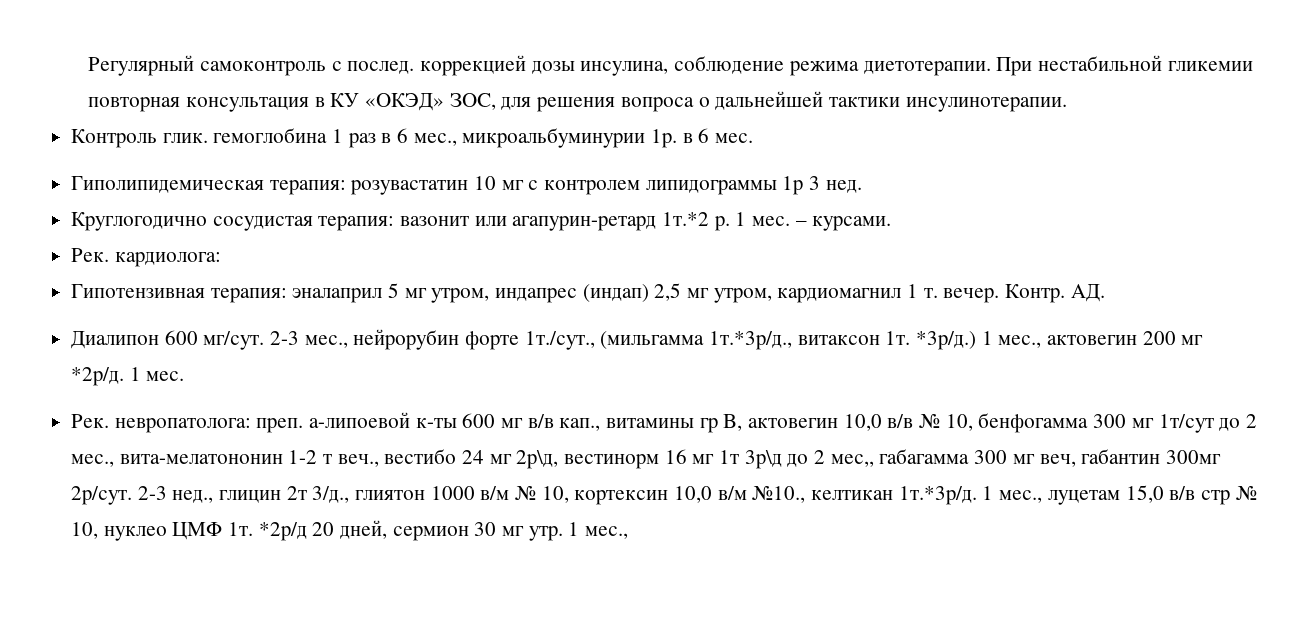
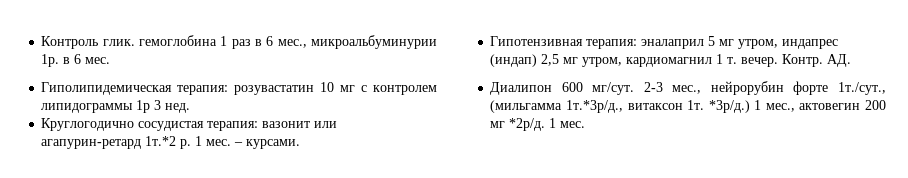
- Регулярный самоконтроль с послед. коррекцией дозы инсулина, соблюдение режима диетотерапии. При нестабильной гликемии повторная консультация в КУ «ОКЭД» ЗОС, для решения вопроса о дальнейшей тактики инсулинотерапии.
- Рек. кардиолога:
- Рек. невропатолога: преп. а-липоевой к-ты 600 мг в/в кап., витамины гр В, актовегин 10,0 в/в № 10, бенфогамма 300 мг 1т/сут до 2 мес., вита-мелатононин 1-2 т веч., вестибо 24 мг 2р\д, вестинорм 16 мг 1т 3р\д до 2 мес,, габагамма 300 мг веч, габантин 300мг 2р/сут. 2-3 нед., глицин 2т 3/д., глиятон 1000 в/м № 10, кортексин 10,0 в/м №10., келтикан 1т.*3р/д. 1 мес., луцетам 15,0 в/в стр № 10, нуклео ЦМФ 1т. *2р/д 20 дней, сермион 30 мг утр. 1 мес.,

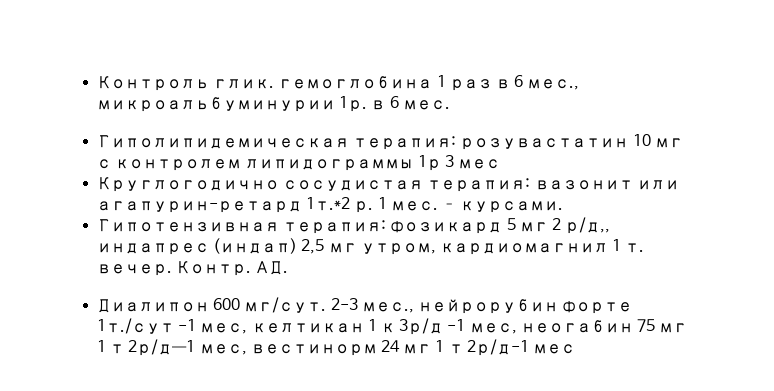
- Гиполипидемическая терапия: розувастатин 10 мг с контролем липидограммы 1р 3 нед.
+ Гиполипидемическая терапия: розувастатин 10 мг с контролем липидограммы 1р 3 мес
- Гипотензивная терапия: эналаприл 5 мг утром, индапрес (индап) 2,5 мг утром, кардиомагнил 1 т. вечер.
+ Гипотензивная терапия: фозикард 5 мг 2 р/д,, индапрес (индап) 2,5 мг утром, кардиомагнил 1 т. вечер.
- 2-3 мес., нейрорубин форте 1т./сут., (мильгамма 1т.*3р/д., витаксон 1т. *3р/д.) 1 мес., актовегин 200 мг *2р/д. 1 мес.
+ 2-3 мес., нейрорубин форте 1т./сут -1 мес, келтикан 1 к 3р/д -1 мес, неогабин 75 мг 1 т 2р/д—1 мес, вестинорм 24 мг 1 т 2р/д-1 мес

